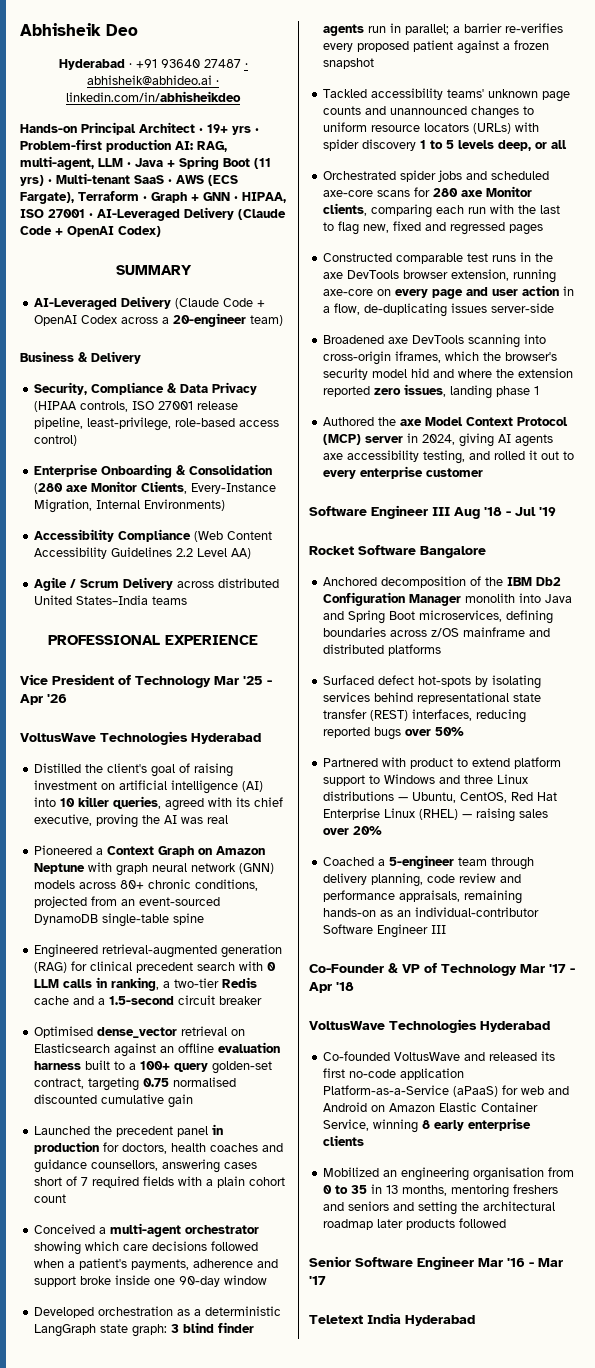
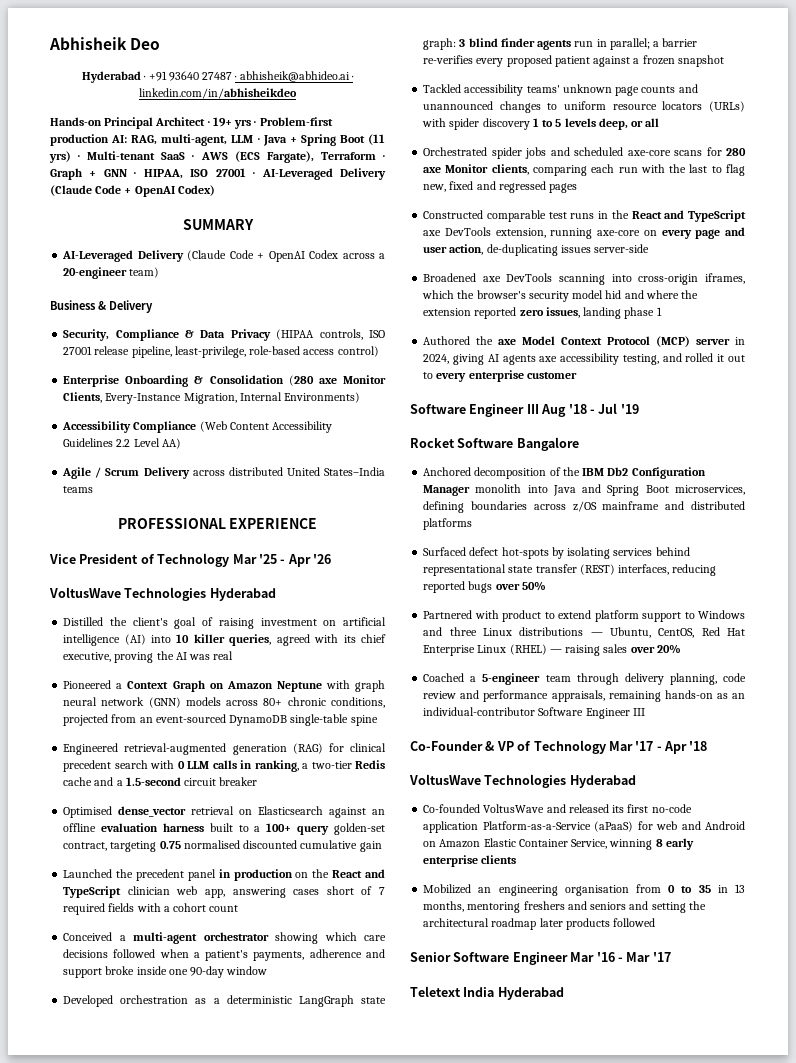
- Launched the precedent panel in production for doctors, health coaches and guidance counsellors, answering cases short of 7 required fields with a plain cohort count
+ Launched the precedent panel in production on the React and TypeScript clinician web app, answering cases short of 7 required fields with a cohort count
- Constructed comparable test runs in the axe DevTools browser extension, running axe-core on every page and user action in a flow, de-duplicating issues server-side
+ Constructed comparable test runs in the React and TypeScript axe DevTools extension, running axe-core on every page and user action, de-duplicating issues server-side

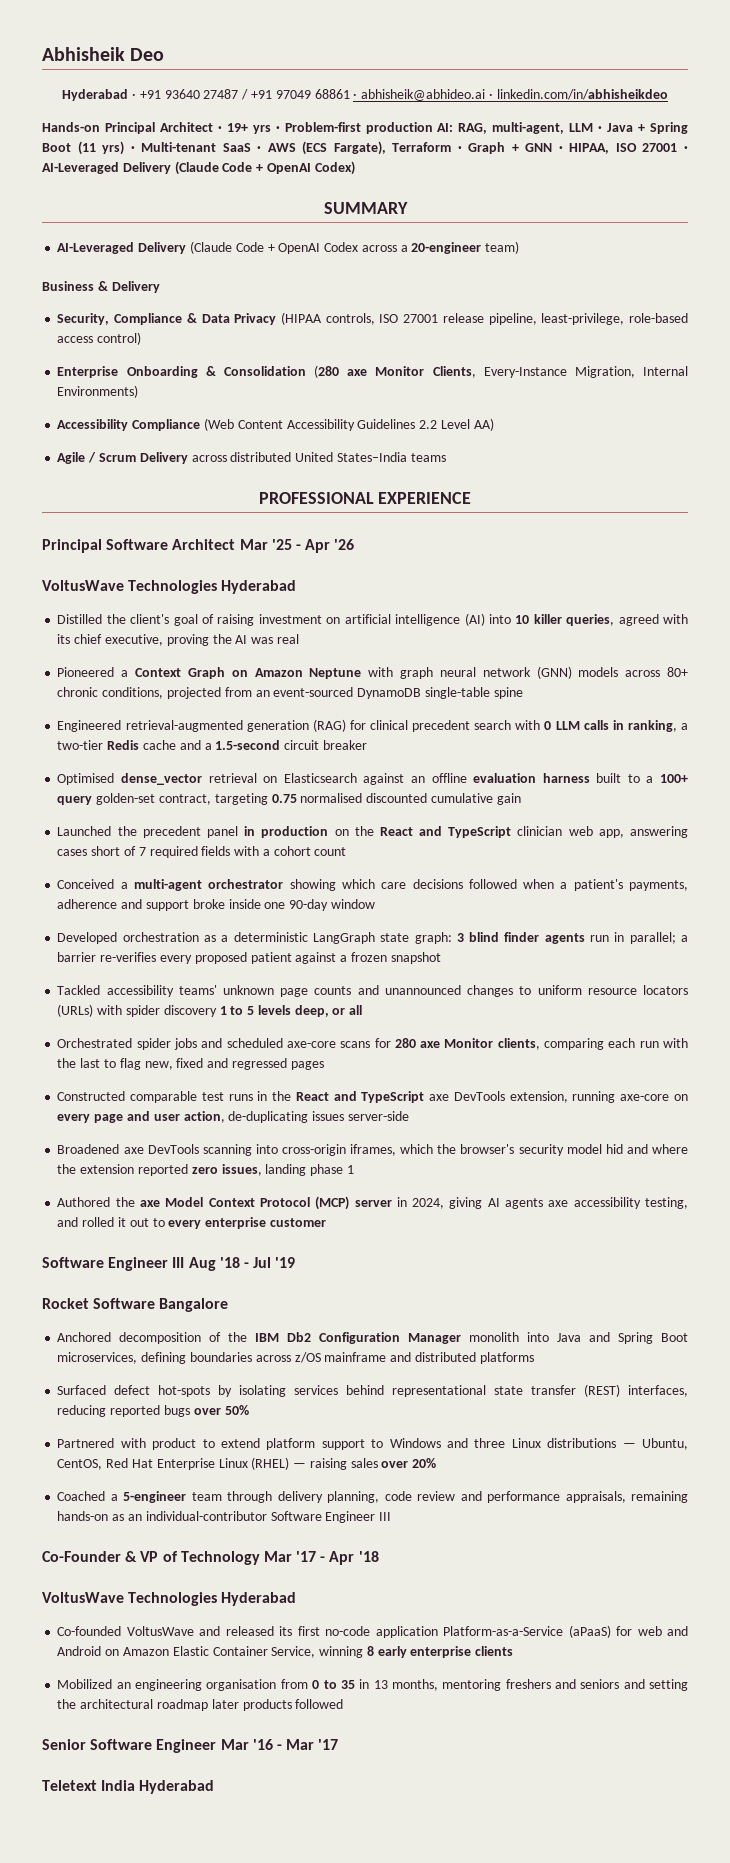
- Hyderabad · +91 93640 27487 · abhisheik@abhideo.ai · linkedin.com/in/abhisheikdeo
+ Hyderabad · +91 93640 27487 / +91 97049 68861 · abhisheik@abhideo.ai · linkedin.com/in/abhisheikdeo
- Vice President of Technology Mar '25 - Apr '26
+ Principal Software Architect Mar '25 - Apr '26

